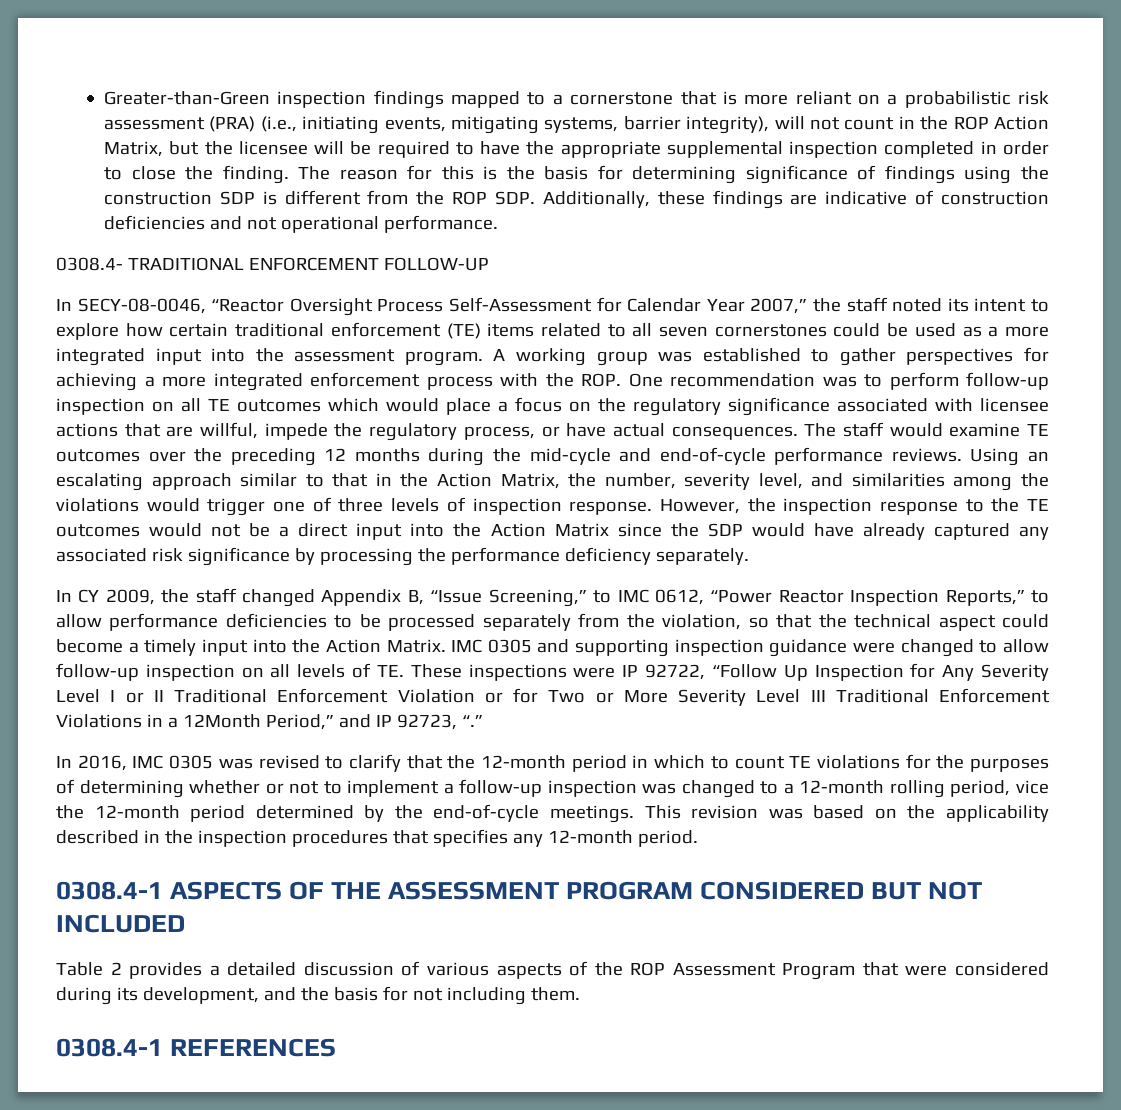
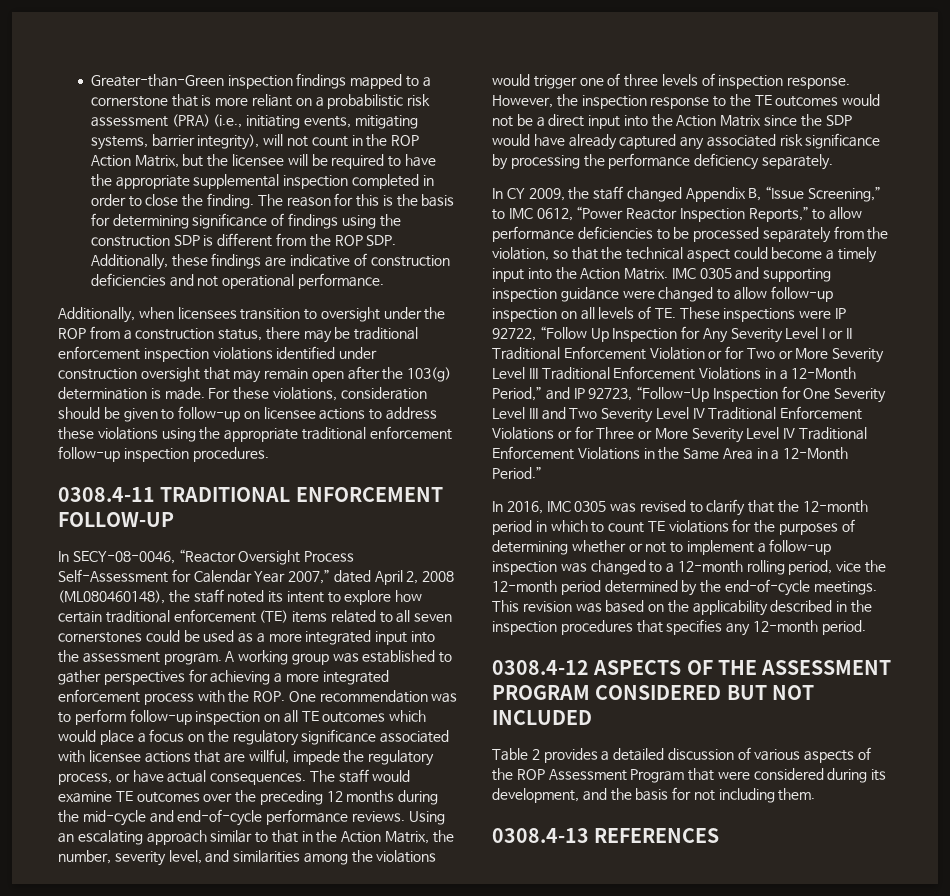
- 0308.4- TRADITIONAL ENFORCEMENT FOLLOW-UP
+ Additionally, when licensees transition to oversight under the ROP from a construction status, there may be traditional enforcement inspection violations identified under construction oversight that may remain open after the 103(g) determination is made. For these violations, consideration should be given to follow-up on licensee actions to address these violations using the appropriate traditional enforcement follow-up inspection procedures.
+ 0308.4-11 TRADITIONAL ENFORCEMENT FOLLOW-UP
- In SECY-08-0046, “Reactor Oversight Process Self-Assessment for Calendar Year 2007,” the staff noted its intent to explore how certain traditional enforcement (TE) items related to all seven cornerstones could be used as a more integrated input into the assessment program.
+ In SECY-08-0046, “Reactor Oversight Process Self-Assessment for Calendar Year 2007,” dated April 2, 2008 (ML080460148), the staff noted its intent to explore how certain traditional enforcement (TE) items related to all seven cornerstones could be used as a more integrated input into the assessment program.
- IMC 0305 and supporting inspection guidance were changed to allow follow-up inspection on all levels of TE. These inspections were IP 92722, “Follow Up Inspection for Any Severity Level I or II Traditional Enforcement Violation or for Two or More Severity Level III Traditional Enforcement Violations in a 12Month Period,” and IP 92723, “.”
+ IMC 0305 and supporting inspection guidance were changed to allow follow-up inspection on all levels of TE. These inspections were IP 92722, “Follow Up Inspection for Any Severity Level I or II Traditional Enforcement Violation or for Two or More Severity Level III Traditional Enforcement Violations in a 12-Month Period,” and IP 92723, “Follow-Up Inspection for One Severity Level III and Two Severity Level IV Traditional Enforcement Violations or for Three or More Severity Level IV Traditional Enforcement Violations in the Same Area in a 12-Month Period.”
- 0308.4-1 ASPECTS OF THE ASSESSMENT PROGRAM CONSIDERED BUT NOT INCLUDED
+ 0308.4-12 ASPECTS OF THE ASSESSMENT PROGRAM CONSIDERED BUT NOT INCLUDED
- 0308.4-1 REFERENCES
+ 0308.4-13 REFERENCES

